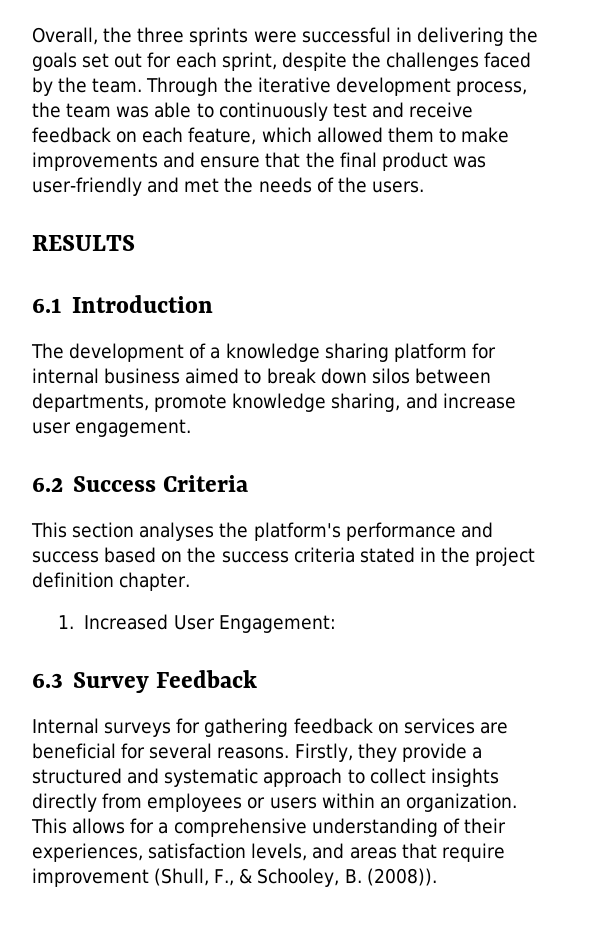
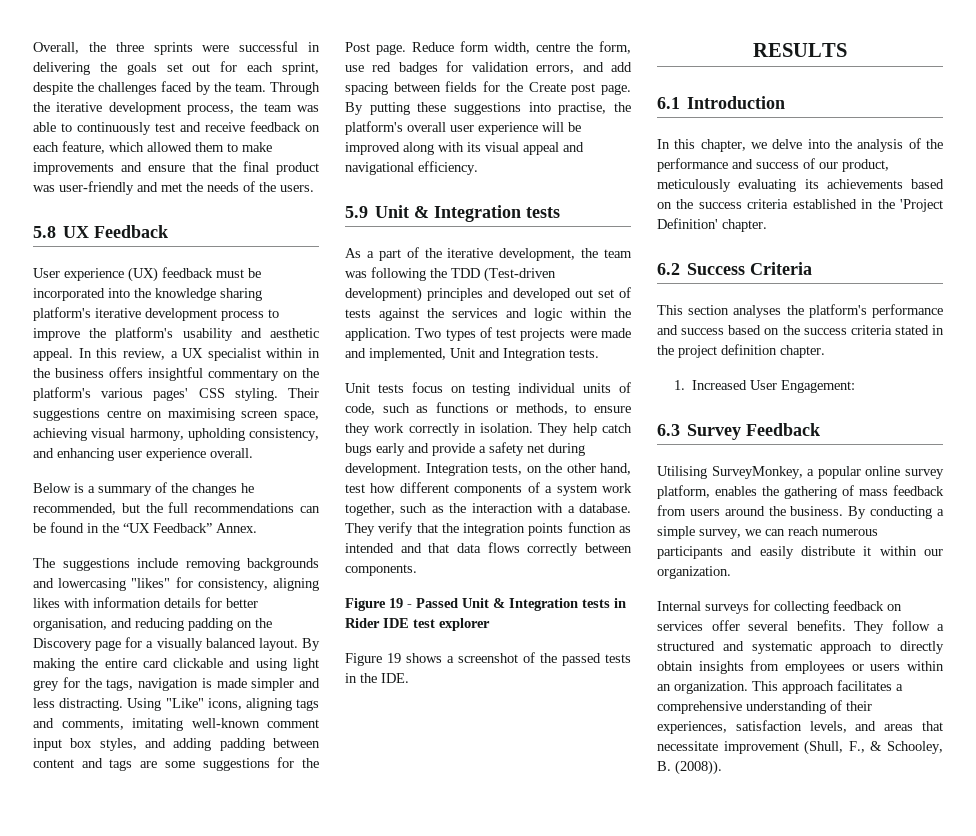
+ 5.8 UX Feedback
+ User experience (UX) feedback must be incorporated into the knowledge sharing platform's iterative development process to improve the platform's usability and aesthetic appeal. In this review, a UX specialist within in the business offers insightful commentary on the platform's various pages' CSS styling. Their suggestions centre on maximising screen space, achieving visual harmony, upholding consistency, and enhancing user experience overall.
+ Below is a summary of the changes he recommended, but the full recommendations can be found in the “UX Feedback” Annex.
+ The suggestions include removing backgrounds and lowercasing "likes" for consistency, aligning likes with information details for better organisation, and reducing padding on the Discovery page for a visually balanced layout. By making the entire card clickable and using light grey for the tags, navigation is made simpler and less distracting. Using "Like" icons, aligning tags and comments, imitating well-known comment input box styles, and adding padding between content and tags are some suggestions for the Post page. Reduce form width, centre the form, use red badges for validation errors, and add spacing between fields for the Create post page. By putting these suggestions into practise, the platform's overall user experience will be improved along with its visual appeal and navigational efficiency.
+ 5.9 Unit & Integration tests
+ As a part of the iterative development, the team was following the TDD (Test-driven development) principles and developed out set of tests against the services and logic within the application. Two types of test projects were made and implemented, Unit and Integration tests.
+ Unit tests focus on testing individual units of code, such as functions or methods, to ensure they work correctly in isolation. They help catch bugs early and provide a safety net during development. Integration tests, on the other hand, test how different components of a system work together, such as the interaction with a database. They verify that the integration points function as intended and that data flows correctly between components.
+ Figure 19 - Passed Unit & Integration tests in Rider IDE test explorer
+ Figure 19 shows a screenshot of the passed tests in the IDE.
  RESULTS
  6.1 Introduction
- The development of a knowledge sharing platform for internal business aimed to break down silos between departments, promote knowledge sharing, and increase user engagement.
+ In this chapter, we delve into the analysis of the performance and success of our product, meticulously evaluating its achievements based on the success criteria established in the 'Project Definition' chapter.
+ Utilising SurveyMonkey, a popular online survey platform, enables the gathering of mass feedback from users around the business. By conducting a simple survey, we can reach numerous participants and easily distribute it within our organization.
- Internal surveys for gathering feedback on services are beneficial for several reasons. Firstly, they provide a structured and systematic approach to collect insights directly from employees or users within an organization.
+ Internal surveys for collecting feedback on services offer several benefits. They follow a structured and systematic approach to directly obtain insights from employees or users within an organization.
- This allows for a comprehensive understanding of their experiences, satisfaction levels, and areas that require improvement (Shull, F., & Schooley, B. (2008)).
+ This approach facilitates a comprehensive understanding of their experiences, satisfaction levels, and areas that necessitate improvement (Shull, F., & Schooley, B. (2008)).

